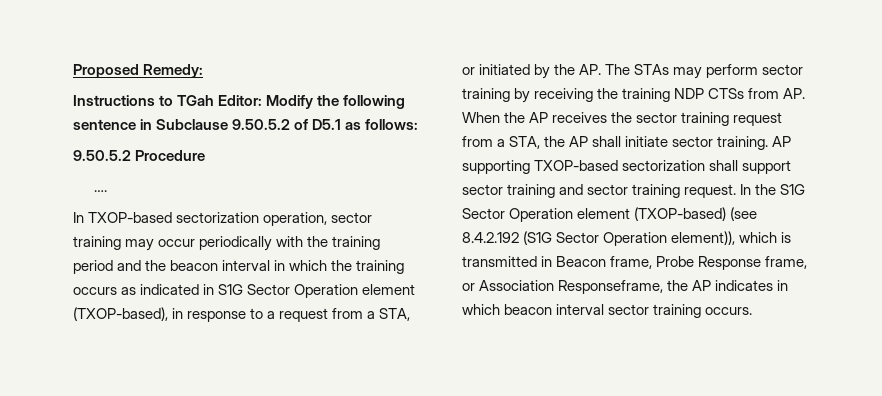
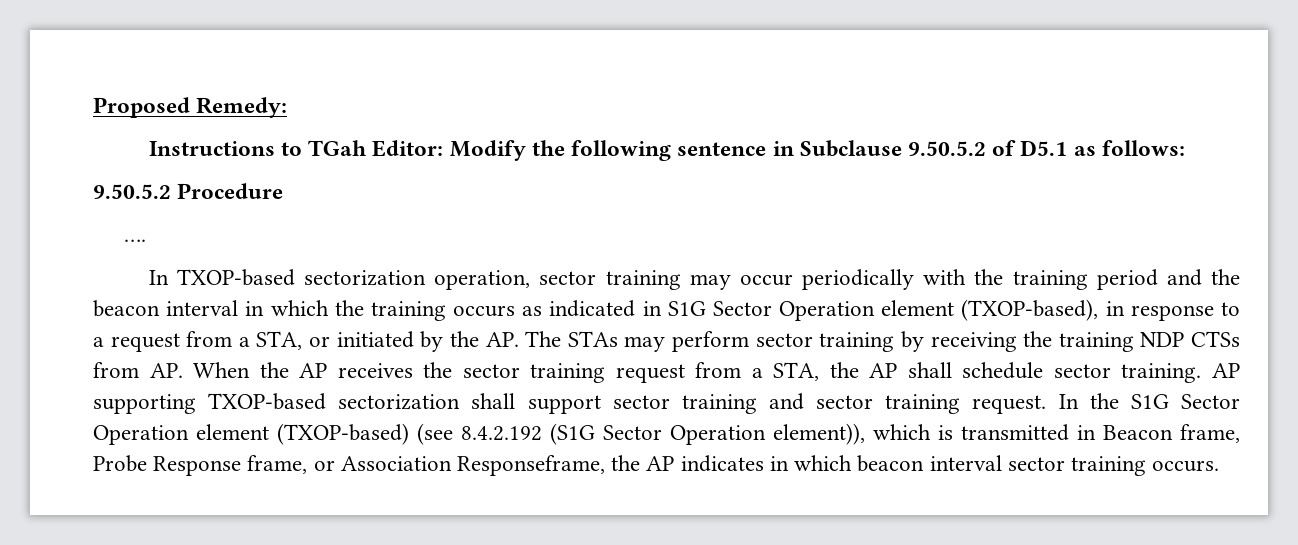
- In TXOP-based sectorization operation, sector training may occur periodically with the training period and the beacon interval in which the training occurs as indicated in S1G Sector Operation element (TXOP-based), in response to a request from a STA, or initiated by the AP. The STAs may perform sector training by receiving the training NDP CTSs from AP. When the AP receives the sector training request from a STA, the AP shall initiate sector training.
+ In TXOP-based sectorization operation, sector training may occur periodically with the training period and the beacon interval in which the training occurs as indicated in S1G Sector Operation element (TXOP-based), in response to a request from a STA, or initiated by the AP. The STAs may perform sector training by receiving the training NDP CTSs from AP. When the AP receives the sector training request from a STA, the AP shall schedule sector training.

